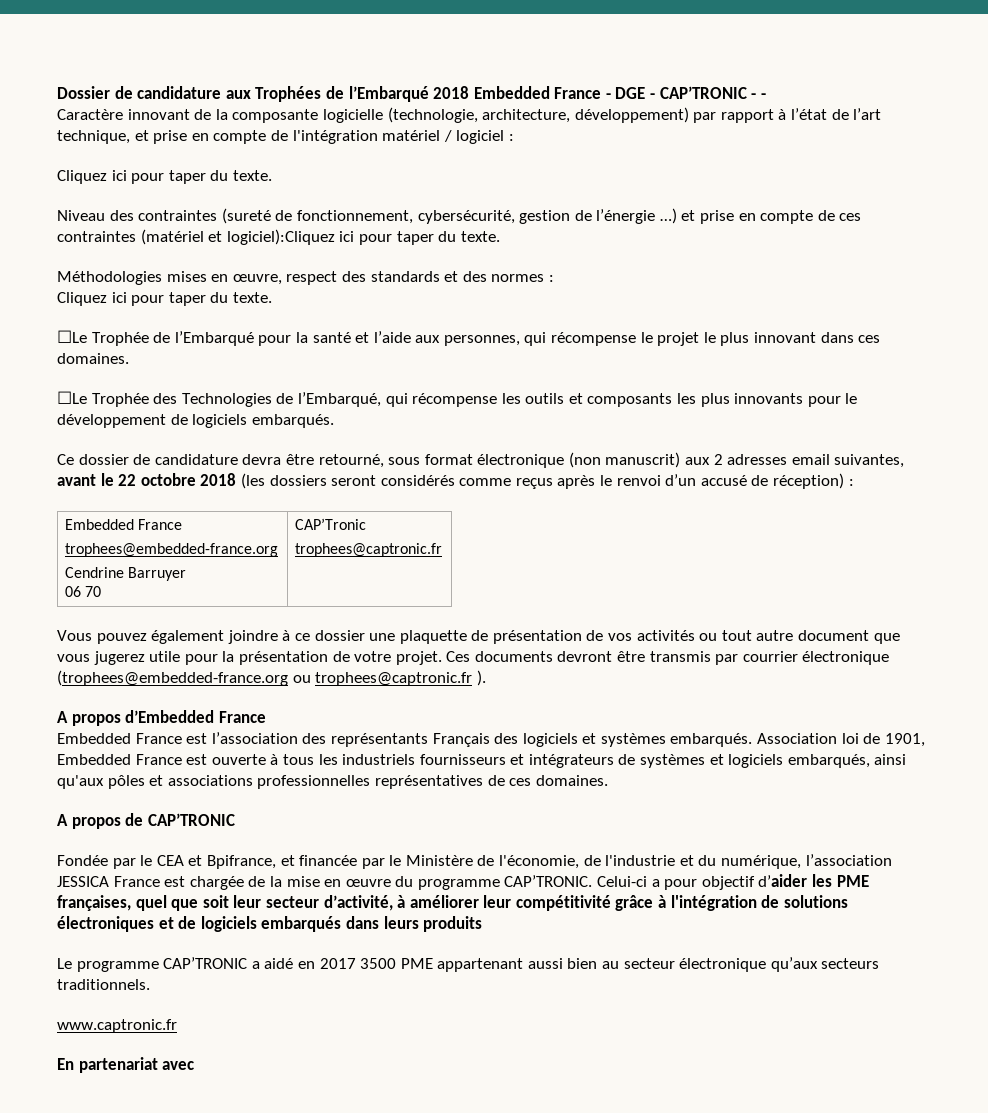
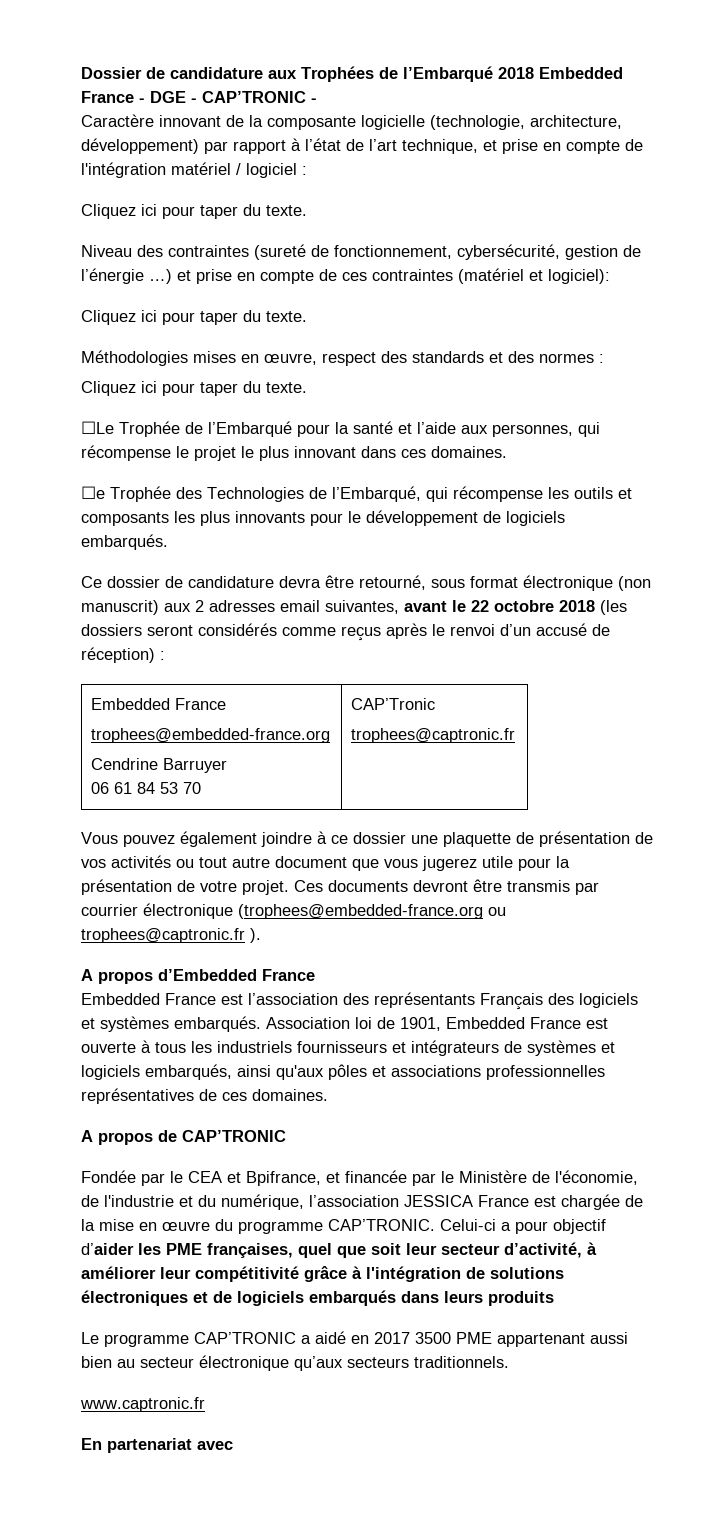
- Dossier de candidature aux Trophées de l’Embarqué 2018 Embedded France - DGE - CAP’TRONIC - -
+ Dossier de candidature aux Trophées de l’Embarqué 2018 Embedded France - DGE - CAP’TRONIC -
- Niveau des contraintes (sureté de fonctionnement, cybersécurité, gestion de l’énergie …) et prise en compte de ces contraintes (matériel et logiciel):Cliquez ici pour taper du texte.
+ Niveau des contraintes (sureté de fonctionnement, cybersécurité, gestion de l’énergie …) et prise en compte de ces contraintes (matériel et logiciel):
+ Cliquez ici pour taper du texte.
- ☐Le Trophée des Technologies de l’Embarqué, qui récompense les outils et composants les plus innovants pour le développement de logiciels embarqués.
+ ☐e Trophée des Technologies de l’Embarqué, qui récompense les outils et composants les plus innovants pour le développement de logiciels embarqués.
  Ce dossier de candidature devra être retourné, sous format électronique (non manuscrit) aux 2 adresses email suivantes, avant le 22 octobre 2018 (les dossiers seront considérés comme reçus après le renvoi d’un accusé de réception) :
  Embedded France
  trophees@embedded-france.org
  Cendrine Barruyer
- 06 70 | CAP’Tronic
+ 06 61 84 53 70 | CAP’Tronic

